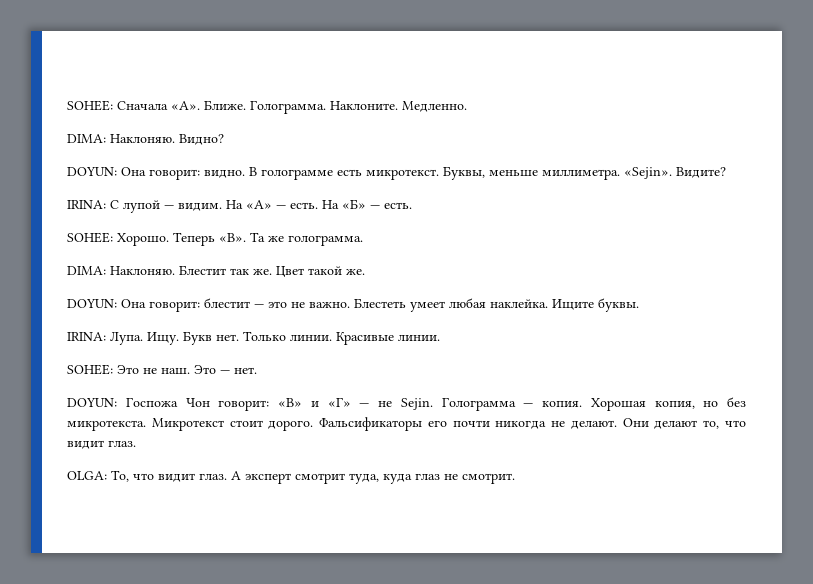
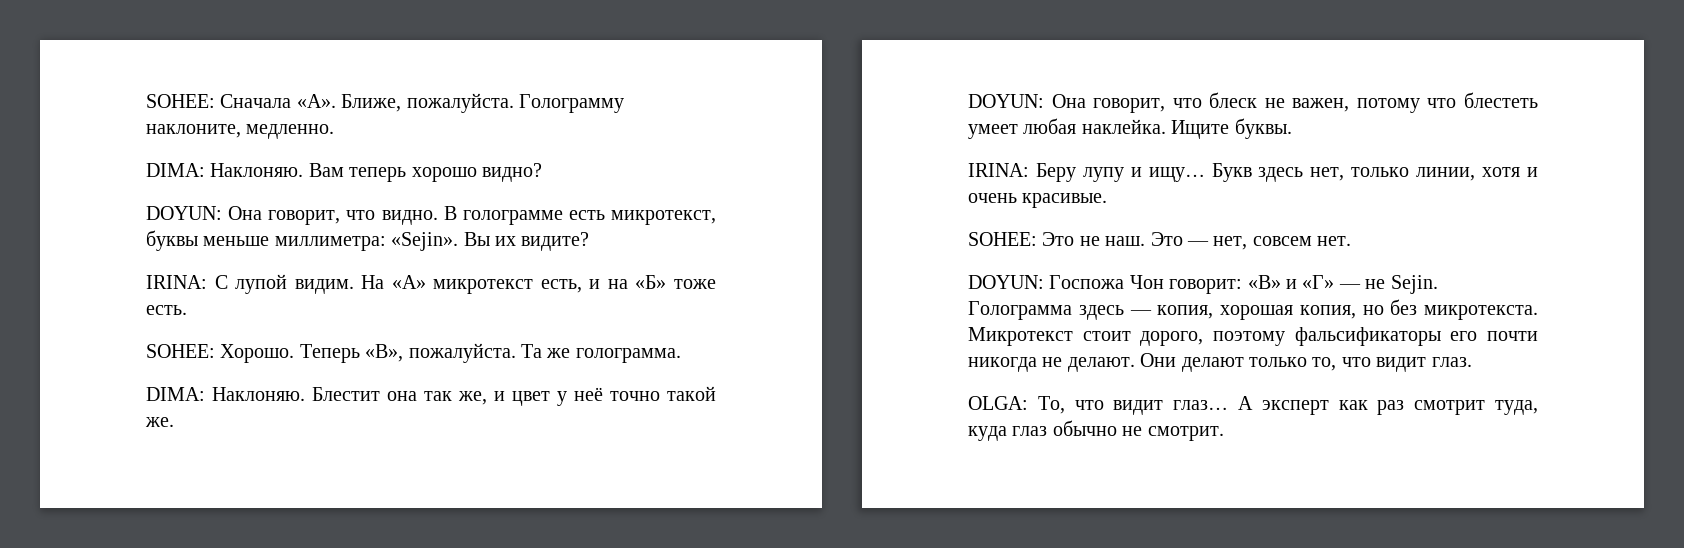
- SOHEE: Сначала «А». Ближе. Голограмма. Наклоните. Медленно.
- DIMA: Наклоняю. Видно?
- DOYUN: Она говорит: видно.
+ SOHEE: Сначала «А». Ближе, пожалуйста. Голограмму наклоните, медленно.
+ DIMA: Наклоняю. Вам теперь хорошо видно?
+ DOYUN: Она говорит, что видно.
- В голограмме есть микротекст. Буквы, меньше миллиметра. «Sejin». Видите?
+ В голограмме есть микротекст, буквы меньше миллиметра: «Sejin». Вы их видите?
- IRINA: С лупой — видим.
+ IRINA: С лупой видим.
- На «А» — есть. На «Б» — есть.
+ На «А» микротекст есть, и на «Б» тоже есть.
- Теперь «В». Та же голограмма.
+ Теперь «В», пожалуйста. Та же голограмма.
- Блестит так же. Цвет такой же.
- DOYUN: Она говорит: блестит — это не важно. Блестеть умеет любая наклейка.
+ Блестит она так же, и цвет у неё точно такой же.
+ DOYUN: Она говорит, что блеск не важен, потому что блестеть умеет любая наклейка.
- IRINA: Лупа. Ищу. Букв нет. Только линии. Красивые линии.
+ IRINA: Беру лупу и ищу… Букв здесь нет, только линии, хотя и очень красивые.
- Это — нет.
+ Это — нет, совсем нет.
- Голограмма — копия. Хорошая копия, но без микротекста.
+ Голограмма здесь — копия, хорошая копия, но без микротекста.
- Микротекст стоит дорого. Фальсификаторы его почти никогда не делают.
+ Микротекст стоит дорого, поэтому фальсификаторы его почти никогда не делают.
- Они делают то, что видит глаз.
+ Они делают только то, что видит глаз.
- OLGA: То, что видит глаз.
+ OLGA: То, что видит глаз…
- А эксперт смотрит туда, куда глаз не смотрит.
+ А эксперт как раз смотрит туда, куда глаз обычно не смотрит.

